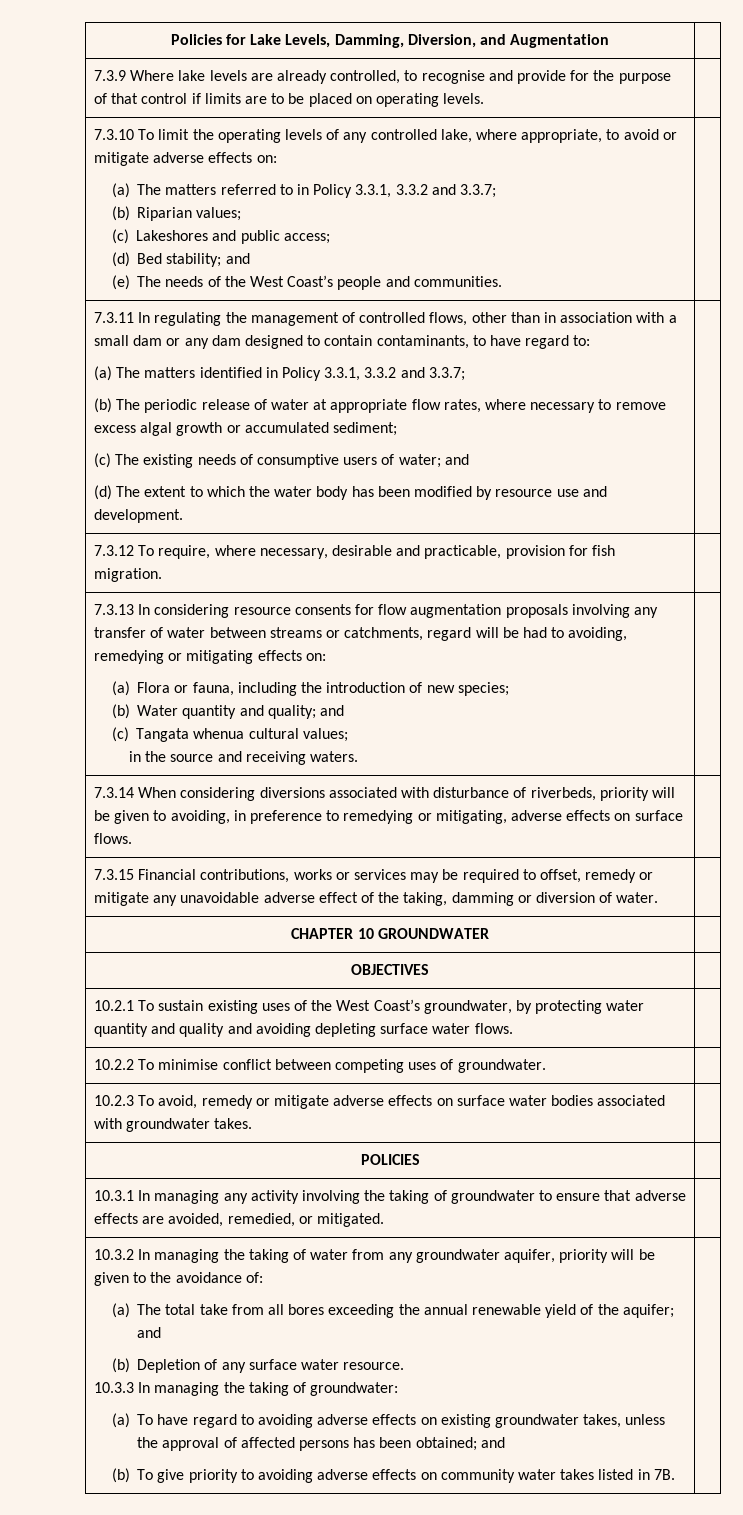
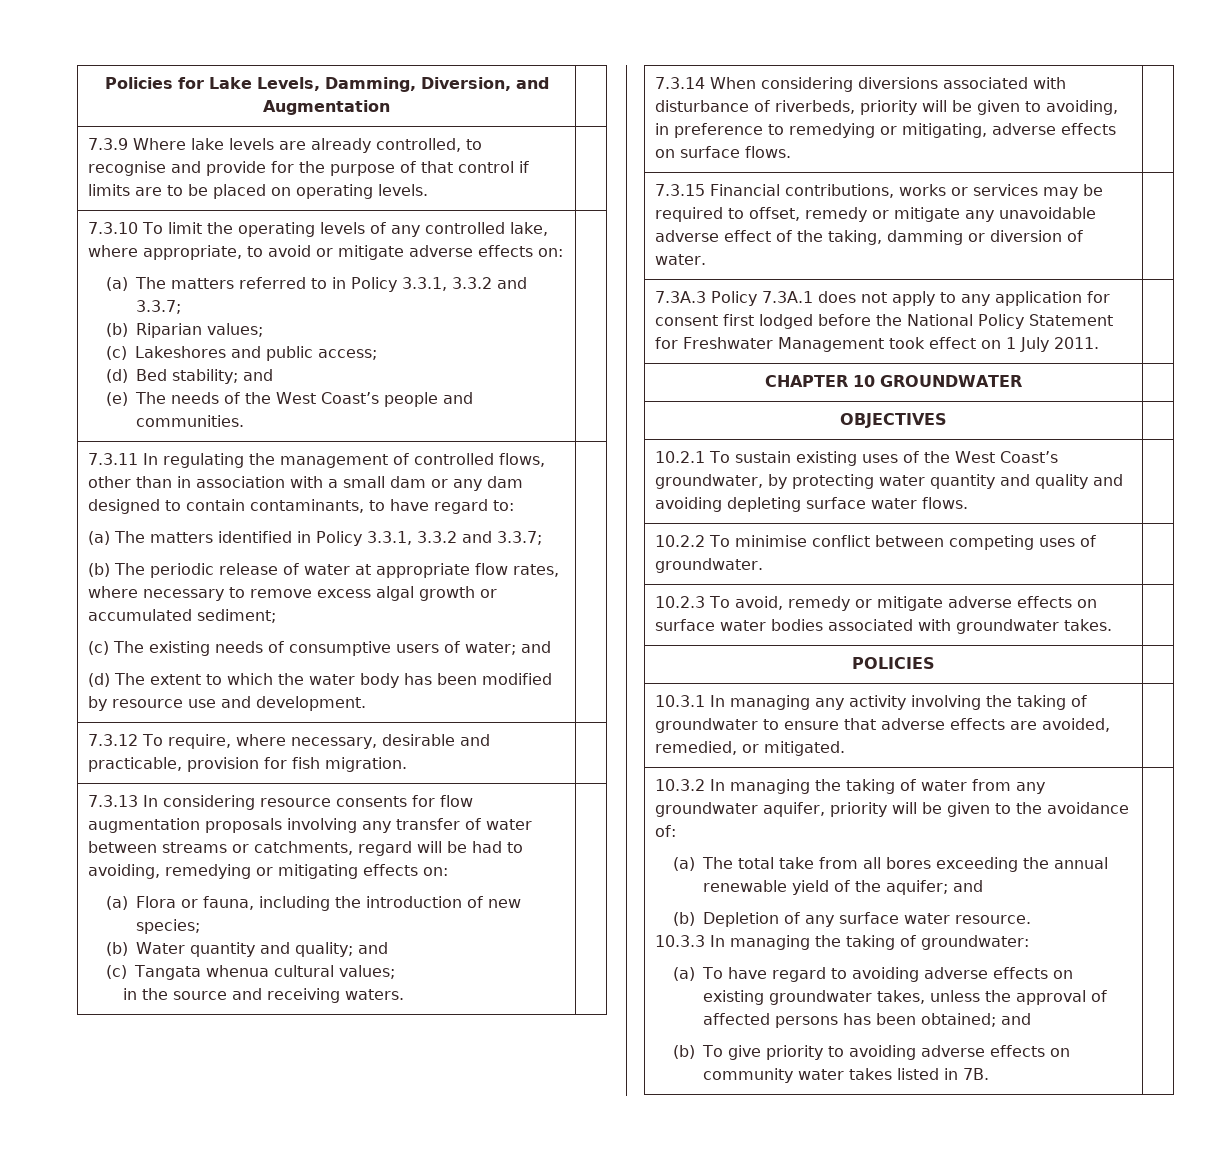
+ 7.3A.3 Policy 7.3A.1 does not apply to any application for consent first lodged before the National Policy Statement for Freshwater Management took effect on 1 July 2011. |

